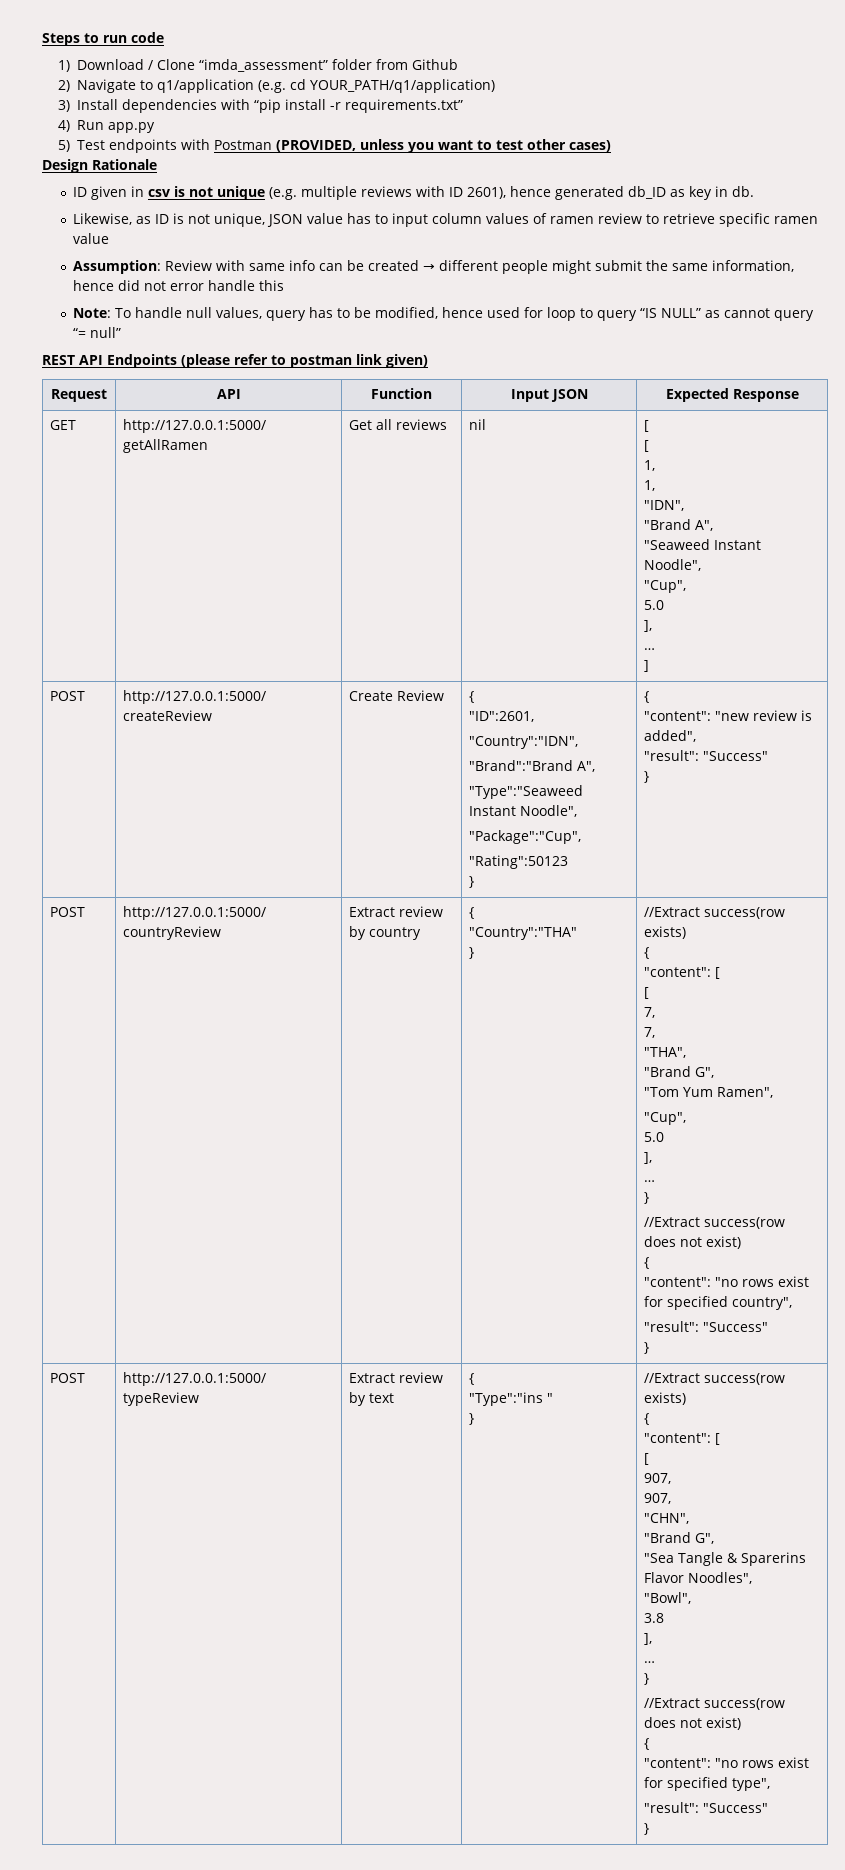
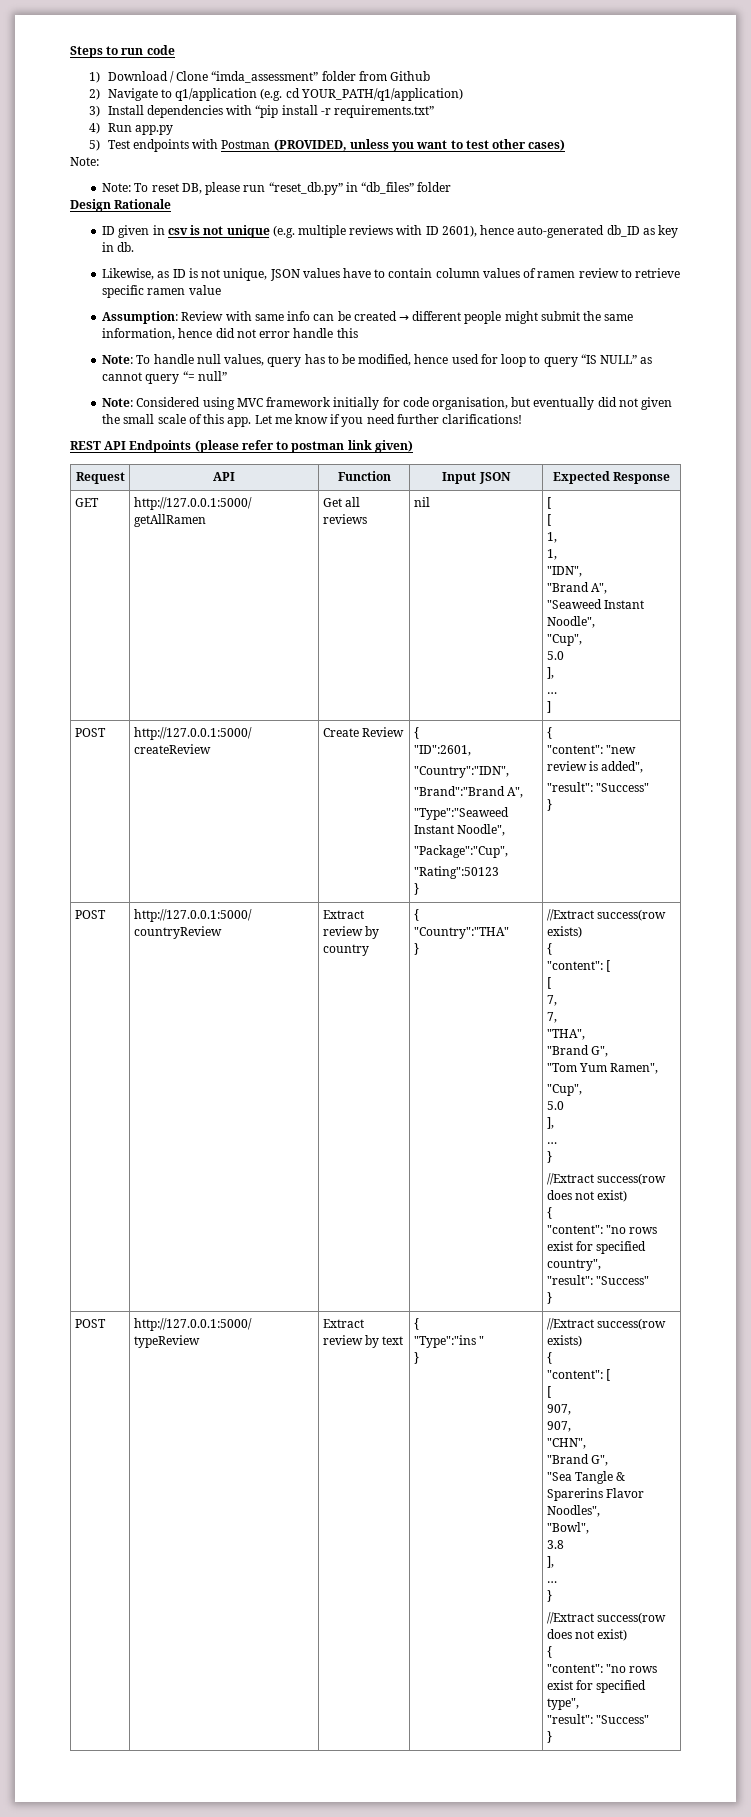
  5) Test endpoints with Postman (PROVIDED, unless you want to test other cases)
+ Note:
+ Note: To reset DB, please run “reset_db.py” in “db_files” folder
- ID given in csv is not unique (e.g. multiple reviews with ID 2601), hence generated db_ID as key in db.
+ ID given in csv is not unique (e.g. multiple reviews with ID 2601), hence auto-generated db_ID as key in db.
- Likewise, as ID is not unique, JSON value has to input column values of ramen review to retrieve specific ramen value
+ Likewise, as ID is not unique, JSON values have to contain column values of ramen review to retrieve specific ramen value
+ Note: Considered using MVC framework initially for code organisation, but eventually did not given the small scale of this app. Let me know if you need further clarifications!

